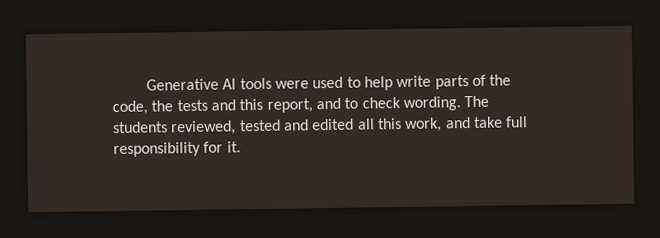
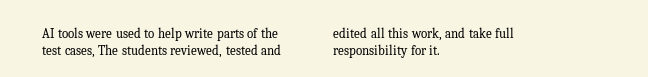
- Generative AI tools were used to help write parts of the code, the tests and this report, and to check wording. The students reviewed, tested and edited all this work, and take full responsibility for it.
+ AI tools were used to help write parts of the test cases, The students reviewed, tested and edited all this work, and take full responsibility for it.

